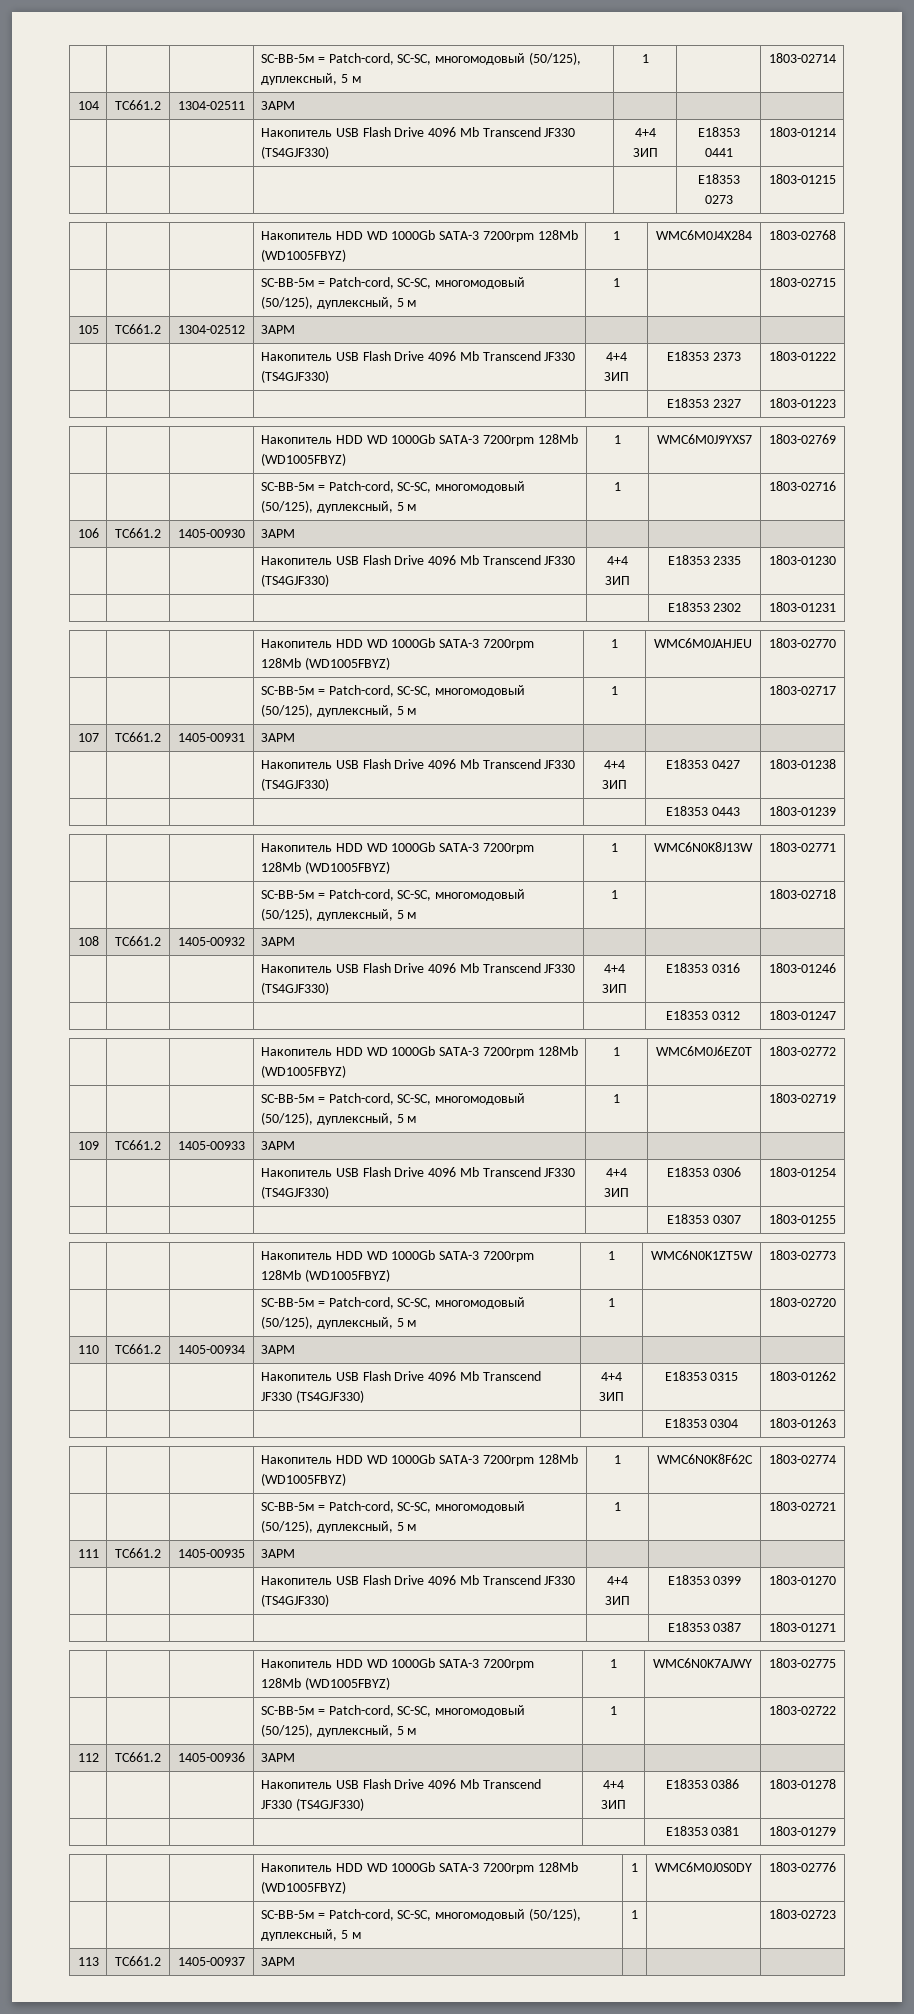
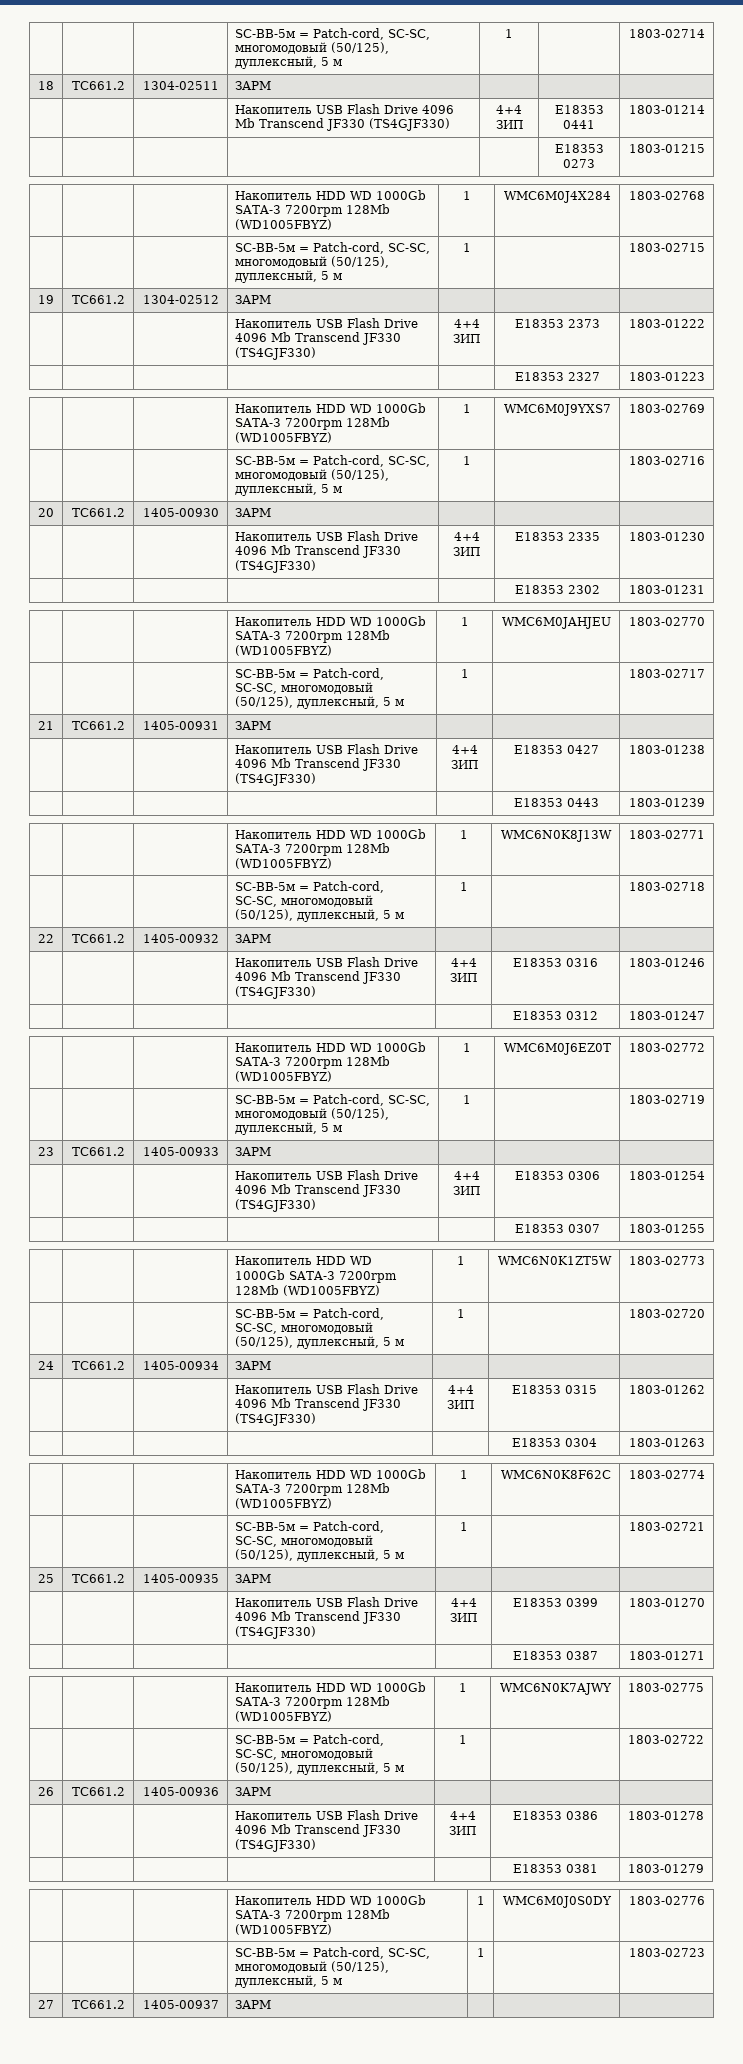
- 104 | ТС661.2 | 1304-02511 | ЗАРМ | | |
+ 18 | ТС661.2 | 1304-02511 | ЗАРМ | | |
- 105 | ТС661.2 | 1304-02512 | ЗАРМ | | |
+ 19 | ТС661.2 | 1304-02512 | ЗАРМ | | |
- 106 | ТС661.2 | 1405-00930 | ЗАРМ | | |
+ 20 | ТС661.2 | 1405-00930 | ЗАРМ | | |
- 107 | ТС661.2 | 1405-00931 | ЗАРМ | | |
+ 21 | ТС661.2 | 1405-00931 | ЗАРМ | | |
- 108 | ТС661.2 | 1405-00932 | ЗАРМ | | |
+ 22 | ТС661.2 | 1405-00932 | ЗАРМ | | |
- 109 | ТС661.2 | 1405-00933 | ЗАРМ | | |
+ 23 | ТС661.2 | 1405-00933 | ЗАРМ | | |
- 110 | ТС661.2 | 1405-00934 | ЗАРМ | | |
+ 24 | ТС661.2 | 1405-00934 | ЗАРМ | | |
- 111 | ТС661.2 | 1405-00935 | ЗАРМ | | |
+ 25 | ТС661.2 | 1405-00935 | ЗАРМ | | |
- 112 | ТС661.2 | 1405-00936 | ЗАРМ | | |
+ 26 | ТС661.2 | 1405-00936 | ЗАРМ | | |
- 113 | ТС661.2 | 1405-00937 | ЗАРМ | | |
+ 27 | ТС661.2 | 1405-00937 | ЗАРМ | | |

